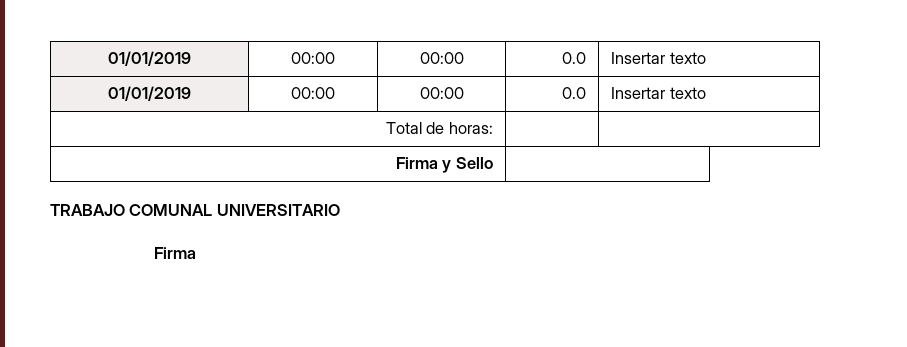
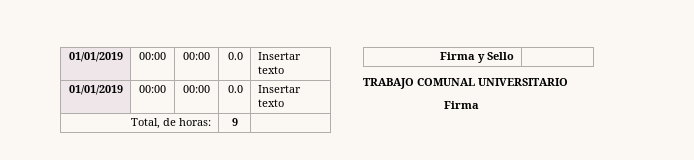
- Total de horas: | |
+ Total, de horas: | 9 |

